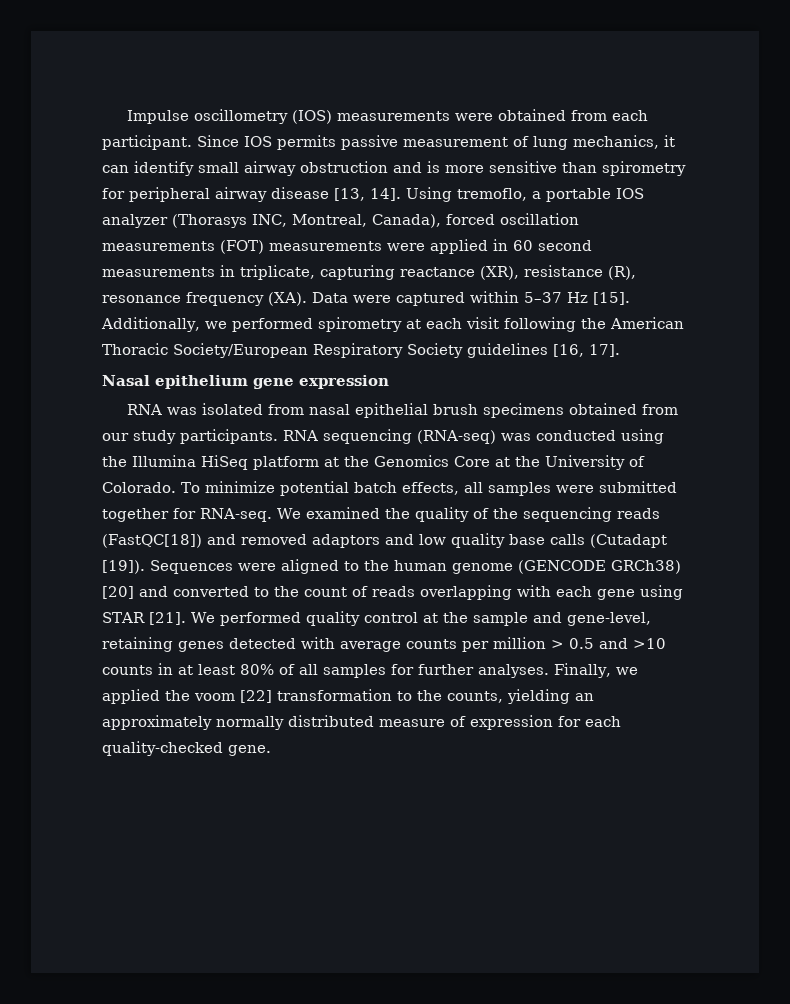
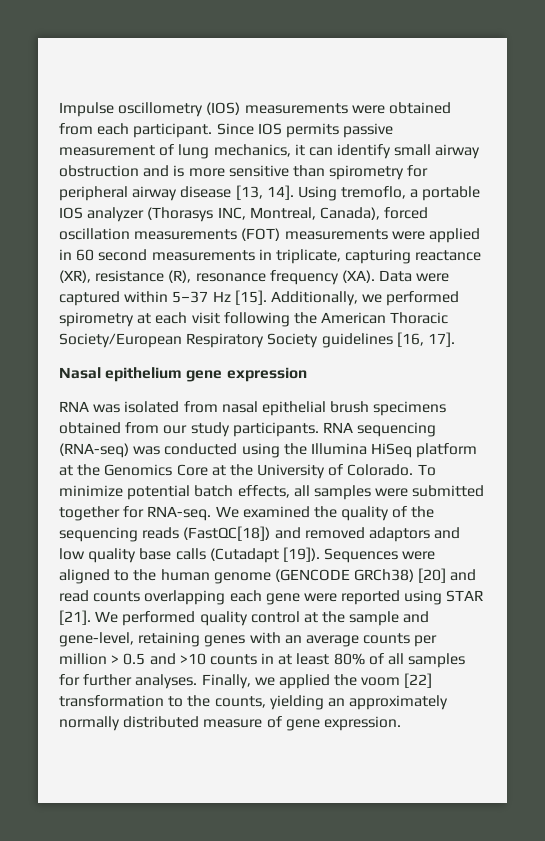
- Sequences were aligned to the human genome (GENCODE GRCh38) [20] and converted to the count of reads overlapping with each gene using STAR [21].
+ Sequences were aligned to the human genome (GENCODE GRCh38) [20] and read counts overlapping each gene were reported using STAR [21].
- We performed quality control at the sample and gene-level, retaining genes detected with average counts per million > 0.5 and >10 counts in at least 80% of all samples for further analyses.
+ We performed quality control at the sample and gene-level, retaining genes with an average counts per million > 0.5 and >10 counts in at least 80% of all samples for further analyses.
- Finally, we applied the voom [22] transformation to the counts, yielding an approximately normally distributed measure of expression for each quality-checked gene.
+ Finally, we applied the voom [22] transformation to the counts, yielding an approximately normally distributed measure of gene expression.

